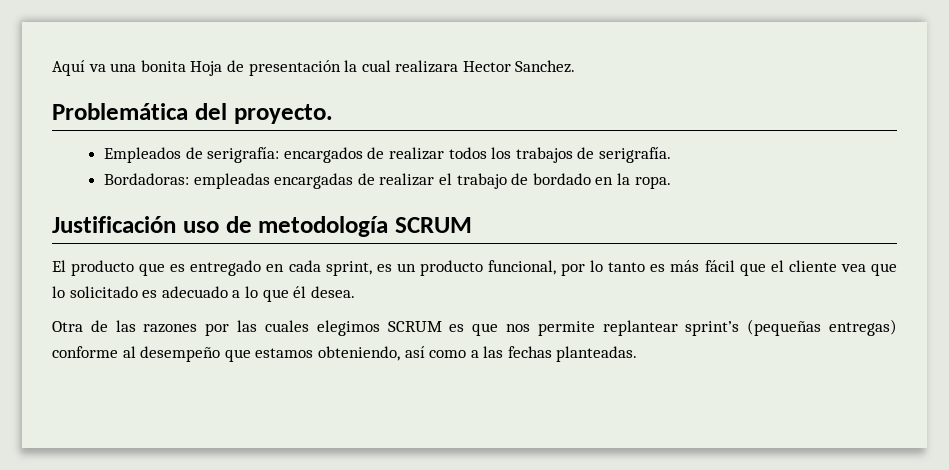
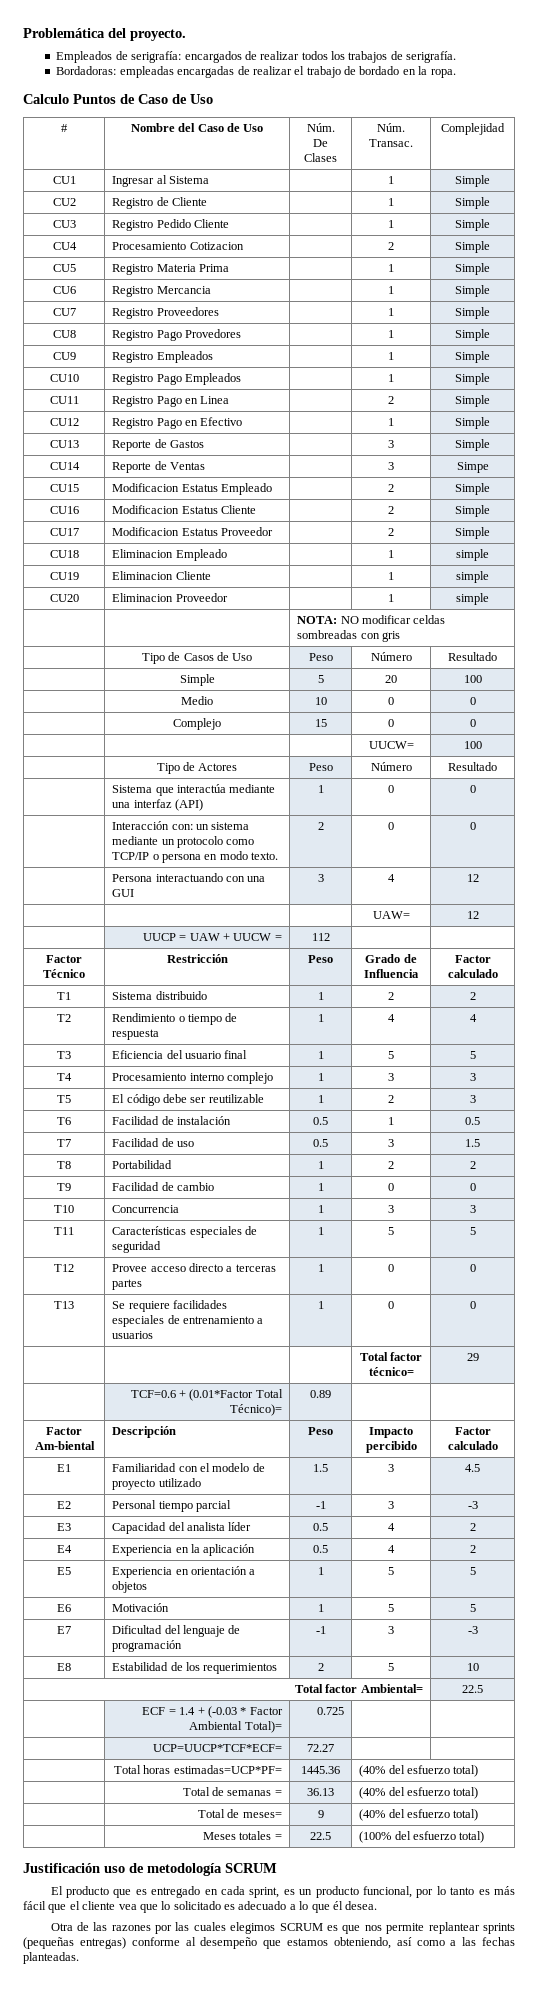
- Aquí va una bonita Hoja de presentación la cual realizara Hector Sanchez.
+ Calculo Puntos de Caso de Uso
+ # | Nombre del Caso de Uso | Núm. De Clases | Núm. Transac. | Complejidad
+ CU1 | Ingresar al Sistema | | 1 | Simple
+ CU2 | Registro de Cliente | | 1 | Simple
+ CU3 | Registro Pedido Cliente | | 1 | Simple
+ CU4 | Procesamiento Cotizacion | | 2 | Simple
+ CU5 | Registro Materia Prima | | 1 | Simple
+ CU6 | Registro Mercancia | | 1 | Simple
+ CU7 | Registro Proveedores | | 1 | Simple
+ CU8 | Registro Pago Provedores | | 1 | Simple
+ CU9 | Registro Empleados | | 1 | Simple
+ CU10 | Registro Pago Empleados | | 1 | Simple
+ CU11 | Registro Pago en Linea | | 2 | Simple
+ CU12 | Registro Pago en Efectivo | | 1 | Simple
+ CU13 | Reporte de Gastos | | 3 | Simple
+ CU14 | Reporte de Ventas | | 3 | Simpe
+ CU15 | Modificacion Estatus Empleado | | 2 | Simple
+ CU16 | Modificacion Estatus Cliente | | 2 | Simple
+ CU17 | Modificacion Estatus Proveedor | | 2 | Simple
+ CU18 | Eliminacion Empleado | | 1 | simple
+ CU19 | Eliminacion Cliente | | 1 | simple
+ CU20 | Eliminacion Proveedor | | 1 | simple
+ | | NOTA: NO modificar celdas sombreadas con gris
+ | Tipo de Casos de Uso | Peso | Número | Resultado
+ | Simple | 5 | 20 | 100
+ | Medio | 10 | 0 | 0
+ | Complejo | 15 | 0 | 0
+ | | | UUCW= | 100
+ | Tipo de Actores | Peso | Número | Resultado
+ | Sistema que interactúa mediante una interfaz (API) | 1 | 0 | 0
+ | Interacción con: un sistema mediante un protocolo como TCP/IP o persona en modo texto. | 2 | 0 | 0
+ | Persona interactuando con una GUI | 3 | 4 | 12
+ | | | UAW= | 12
+ | UUCP = UAW + UUCW = | 112 | |
+ Factor Técnico | Restricción | Peso | Grado de Influencia | Factor calculado
+ T1 | Sistema distribuido | 1 | 2 | 2
+ T2 | Rendimiento o tiempo de respuesta | 1 | 4 | 4
+ T3 | Eficiencia del usuario final | 1 | 5 | 5
+ T4 | Procesamiento interno complejo | 1 | 3 | 3
+ T5 | El código debe ser reutilizable | 1 | 2 | 3
+ T6 | Facilidad de instalación | 0.5 | 1 | 0.5
+ T7 | Facilidad de uso | 0.5 | 3 | 1.5
+ T8 | Portabilidad | 1 | 2 | 2
+ T9 | Facilidad de cambio | 1 | 0 | 0
+ T10 | Concurrencia | 1 | 3 | 3
+ T11 | Características especiales de seguridad | 1 | 5 | 5
+ T12 | Provee acceso directo a terceras partes | 1 | 0 | 0
+ T13 | Se requiere facilidades especiales de entrenamiento a usuarios | 1 | 0 | 0
+ | | | Total factor técnico= | 29
+ | TCF=0.6 + (0.01*Factor Total Técnico)= | 0.89 | |
+ Factor Am-biental | Descripción | Peso | Impacto percibido | Factor calculado
+ E1 | Familiaridad con el modelo de proyecto utilizado | 1.5 | 3 | 4.5
+ E2 | Personal tiempo parcial | -1 | 3 | -3
+ E3 | Capacidad del analista líder | 0.5 | 4 | 2
+ E4 | Experiencia en la aplicación | 0.5 | 4 | 2
+ E5 | Experiencia en orientación a objetos | 1 | 5 | 5
+ E6 | Motivación | 1 | 5 | 5
+ E7 | Dificultad del lenguaje de programación | -1 | 3 | -3
+ E8 | Estabilidad de los requerimientos | 2 | 5 | 10
+ Total factor Ambiental= | 22.5
+ | ECF = 1.4 + (-0.03 * Factor Ambiental Total)= | 0.725 | |
+ | UCP=UUCP*TCF*ECF= | 72.27 | |
+ | Total horas estimadas=UCP*PF= | 1445.36 | (40% del esfuerzo total)
+ | Total de semanas = | 36.13 | (40% del esfuerzo total)
+ | Total de meses= | 9 | (40% del esfuerzo total)
+ | Meses totales = | 22.5 | (100% del esfuerzo total)
- Otra de las razones por las cuales elegimos SCRUM es que nos permite replantear sprint’s (pequeñas entregas) conforme al desempeño que estamos obteniendo, así como a las fechas planteadas.
+ Otra de las razones por las cuales elegimos SCRUM es que nos permite replantear sprints (pequeñas entregas) conforme al desempeño que estamos obteniendo, así como a las fechas planteadas.

